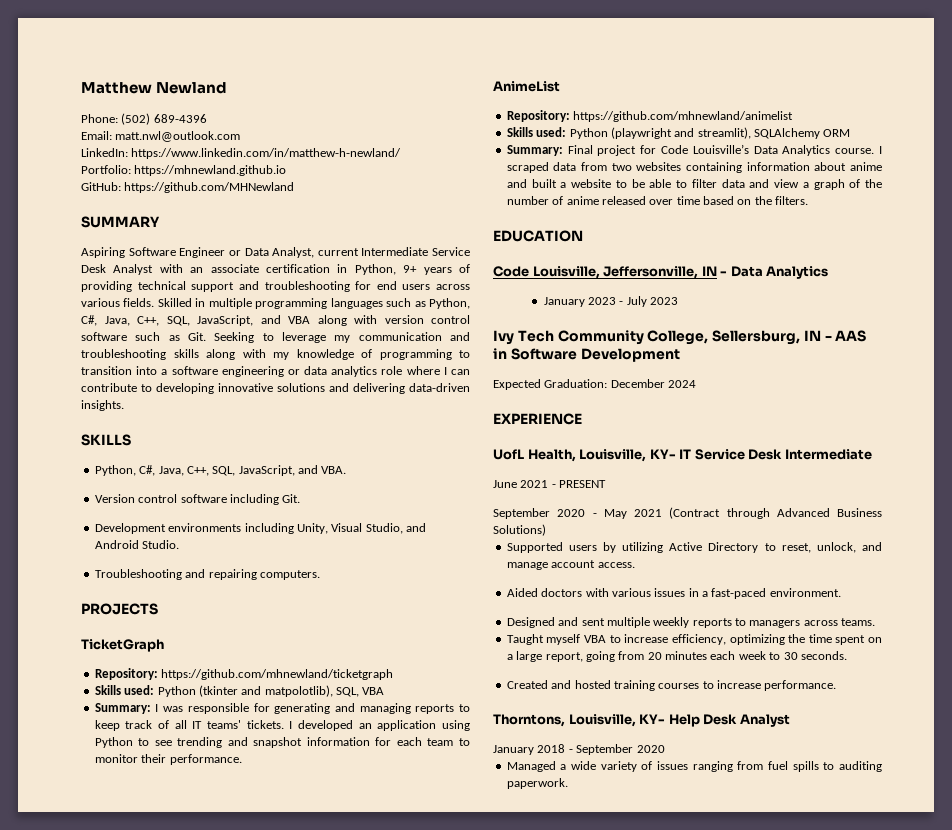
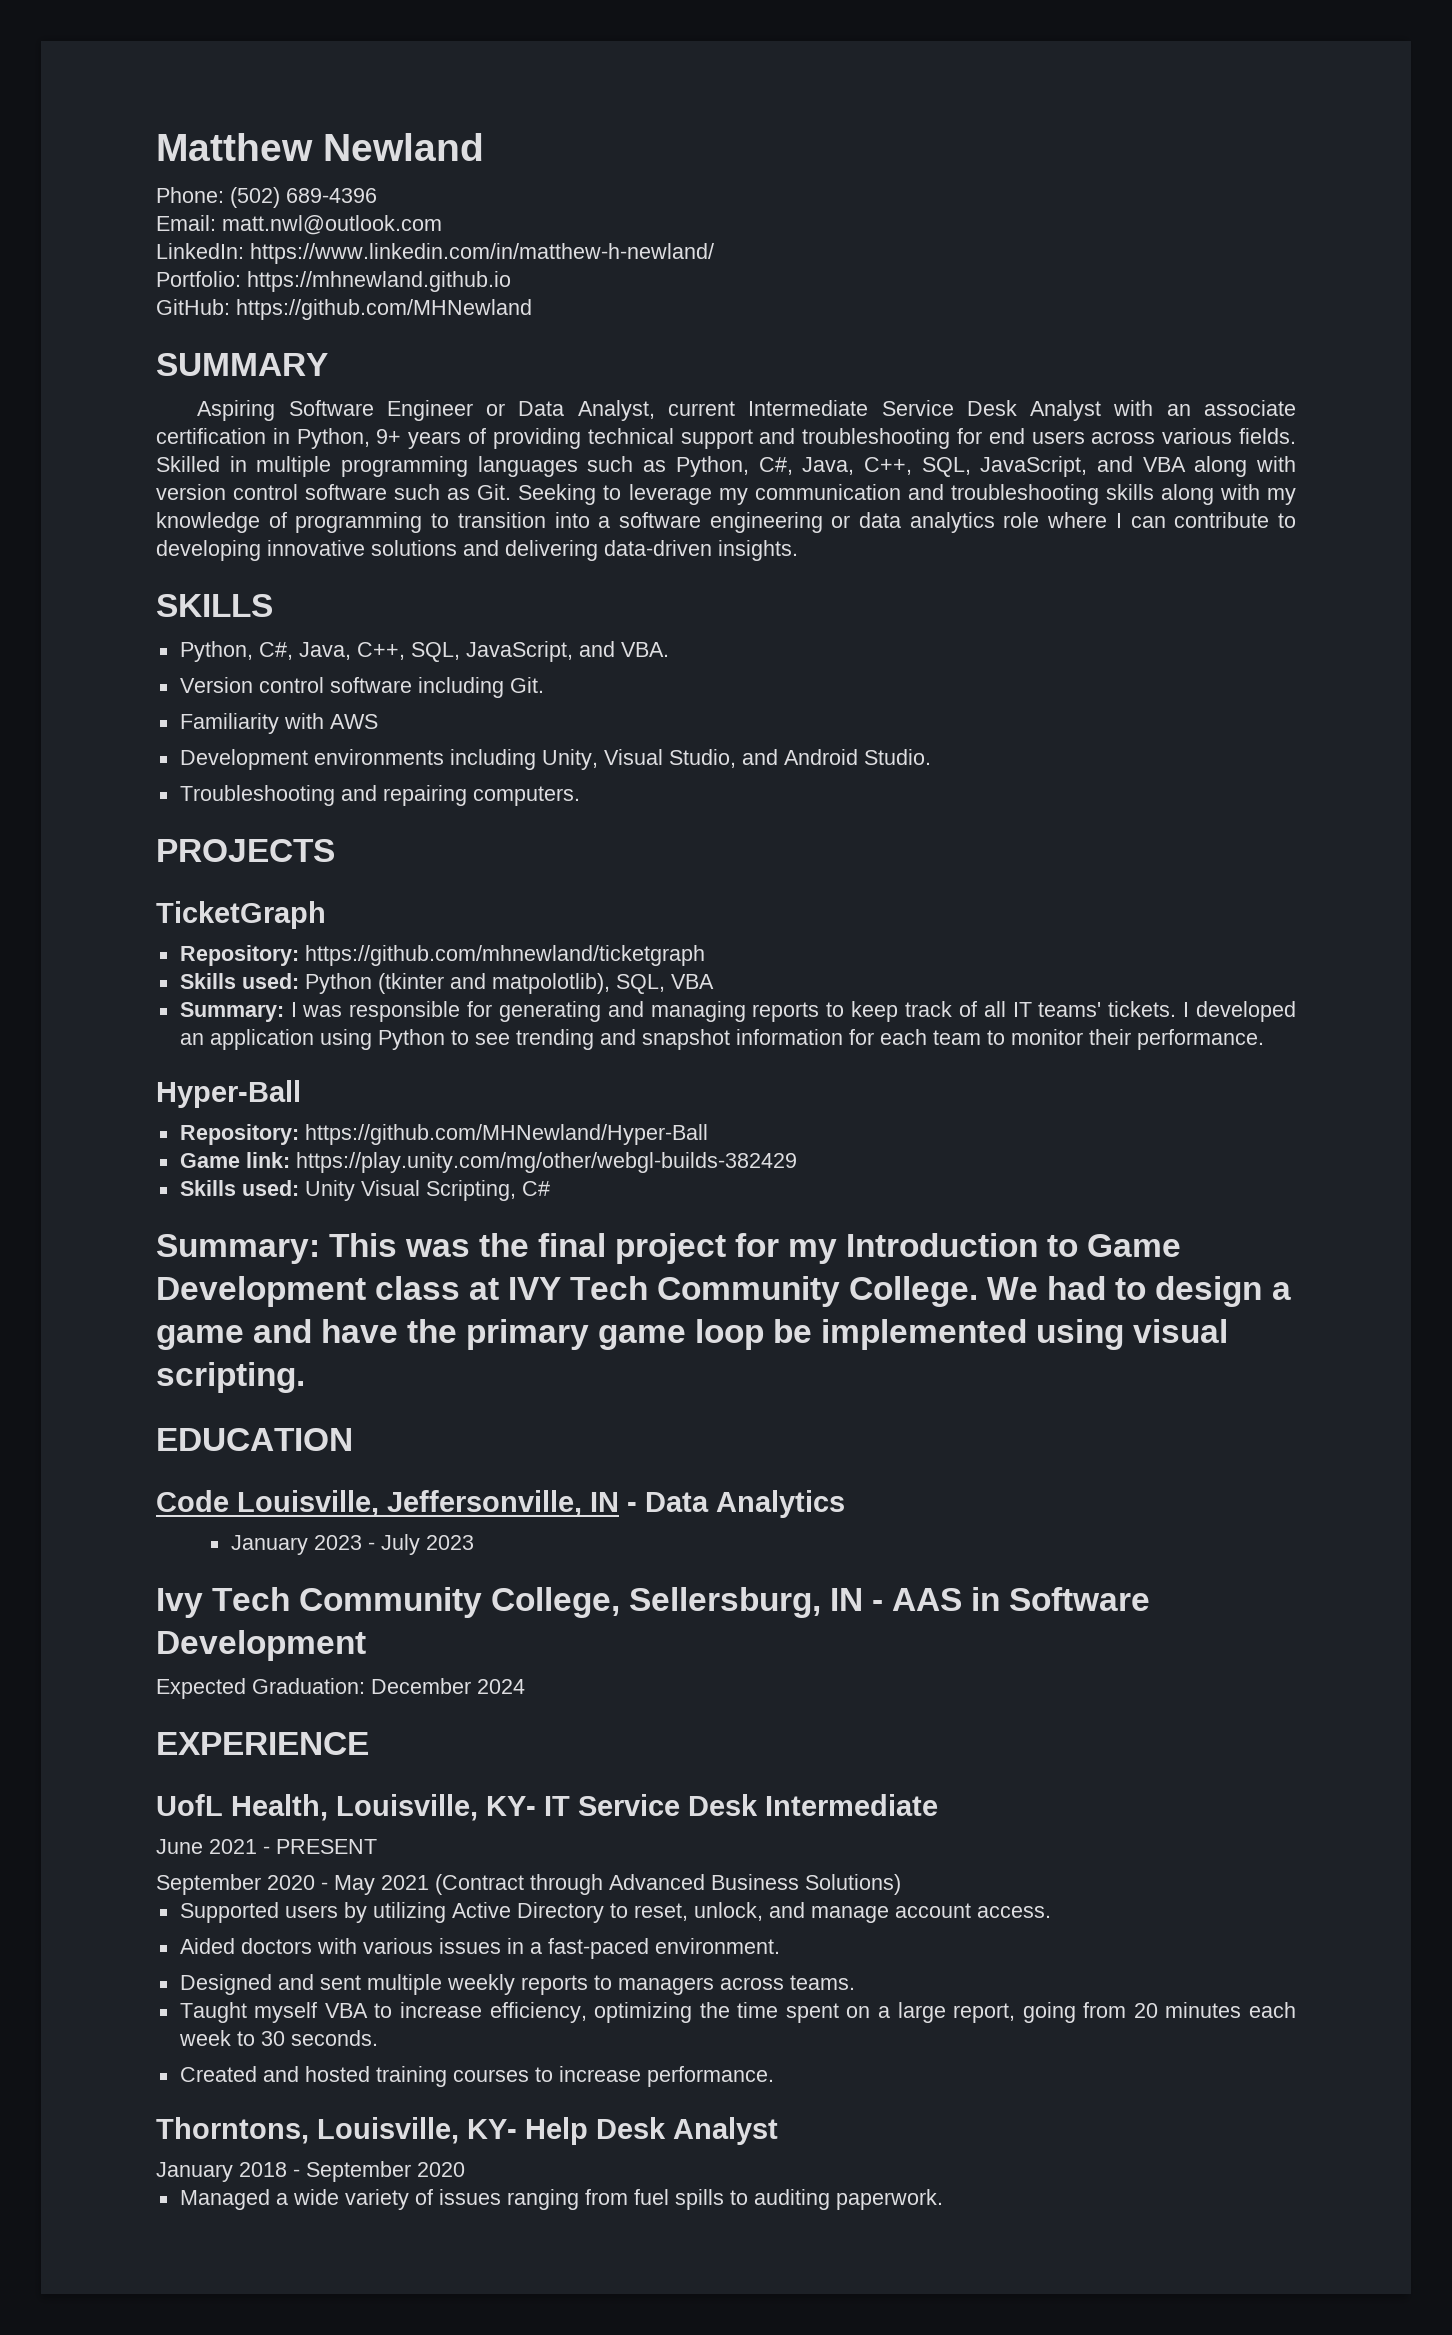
+ Familiarity with AWS
- AnimeList
- Repository: https://github.com/mhnewland/animelist
- Skills used: Python (playwright and streamlit), SQLAlchemy ORM
- Summary: Final project for Code Louisville’s Data Analytics course. I scraped data from two websites containing information about anime and built a website to be able to filter data and view a graph of the number of anime released over time based on the filters.
+ Hyper-Ball
+ Repository: https://github.com/MHNewland/Hyper-Ball
+ Game link: https://play.unity.com/mg/other/webgl-builds-382429
+ Skills used: Unity Visual Scripting, C#
+ Summary: This was the final project for my Introduction to Game Development class at IVY Tech Community College. We had to design a game and have the primary game loop be implemented using visual scripting.

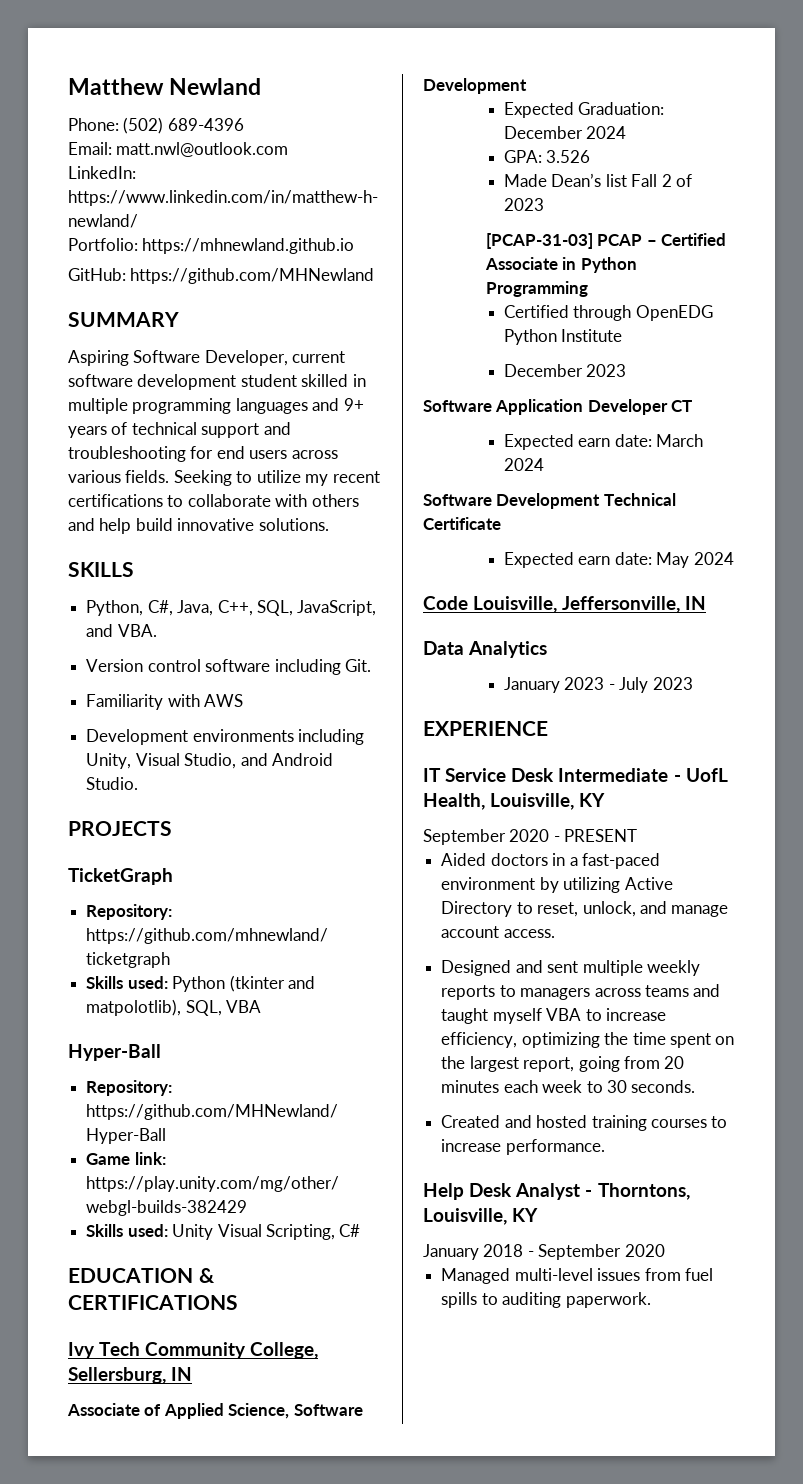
- Aspiring Software Engineer or Data Analyst, current Intermediate Service Desk Analyst with an associate certification in Python, 9+ years of providing technical support and troubleshooting for end users across various fields.
+ Aspiring Software Developer, current software development student skilled in multiple programming languages and 9+ years of technical support and troubleshooting for end users across various fields.
- Skilled in multiple programming languages such as Python, C#, Java, C++, SQL, JavaScript, and VBA along with version control software such as Git. Seeking to leverage my communication and troubleshooting skills along with my knowledge of programming to transition into a software engineering or data analytics role where I can contribute to developing innovative solutions and delivering data-driven insights.
+ Seeking to utilize my recent certifications to collaborate with others and help build innovative solutions.
- Troubleshooting and repairing computers.
- Summary: I was responsible for generating and managing reports to keep track of all IT teams' tickets. I developed an application using Python to see trending and snapshot information for each team to monitor their performance.
- Summary: This was the final project for my Introduction to Game Development class at IVY Tech Community College. We had to design a game and have the primary game loop be implemented using visual scripting.
- EDUCATION
+ EDUCATION & CERTIFICATIONS
+ Ivy Tech Community College, Sellersburg, IN
+ Associate of Applied Science, Software Development
+ Expected Graduation: December 2024
+ GPA: 3.526
+ Made Dean’s list Fall 2 of 2023
+ [PCAP-31-03] PCAP – Certified Associate in Python Programming
+ Certified through OpenEDG Python Institute
+ December 2023
+ Software Application Developer CT
+ Expected earn date: March 2024
+ Software Development Technical Certificate
+ Expected earn date: May 2024
- Code Louisville, Jeffersonville, IN - Data Analytics
+ Code Louisville, Jeffersonville, IN
+ Data Analytics
- Ivy Tech Community College, Sellersburg, IN - AAS in Software Development
- Expected Graduation: December 2024
  EXPERIENCE
- UofL Health, Louisville, KY- IT Service Desk Intermediate
- June 2021 - PRESENT
- September 2020 - May 2021 (Contract through Advanced Business Solutions)
- Supported users by utilizing Active Directory to reset, unlock, and manage account access.
+ IT Service Desk Intermediate - UofL Health, Louisville, KY
+ September 2020 - PRESENT
+ Aided doctors in a fast-paced environment by utilizing Active Directory to reset, unlock, and manage account access.
- Aided doctors with various issues in a fast-paced environment.
- Designed and sent multiple weekly reports to managers across teams.
- Taught myself VBA to increase efficiency, optimizing the time spent on a large report, going from 20 minutes each week to 30 seconds.
+ Designed and sent multiple weekly reports to managers across teams and taught myself VBA to increase efficiency, optimizing the time spent on the largest report, going from 20 minutes each week to 30 seconds.
- Thorntons, Louisville, KY- Help Desk Analyst
+ Help Desk Analyst - Thorntons, Louisville, KY
- Managed a wide variety of issues ranging from fuel spills to auditing paperwork.
+ Managed multi-level issues from fuel spills to auditing paperwork.

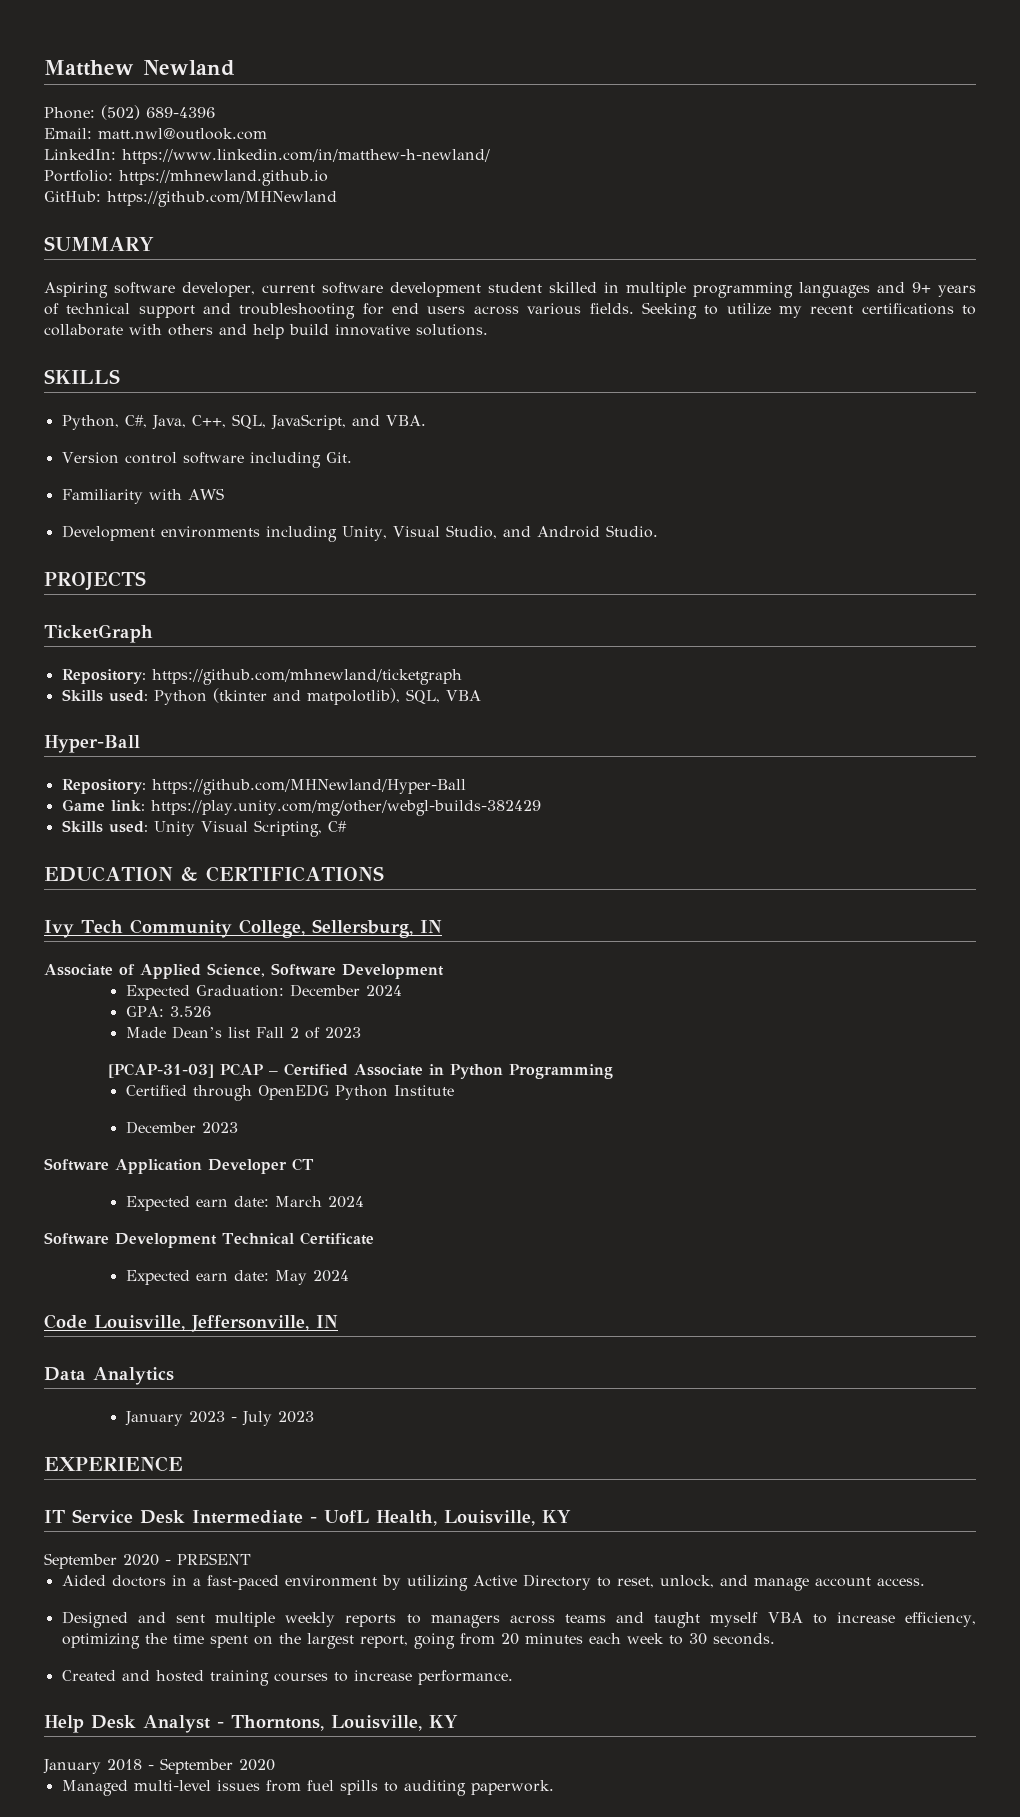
- Aspiring Software Developer, current software development student skilled in multiple programming languages and 9+ years of technical support and troubleshooting for end users across various fields.
+ Aspiring software developer, current software development student skilled in multiple programming languages and 9+ years of technical support and troubleshooting for end users across various fields.

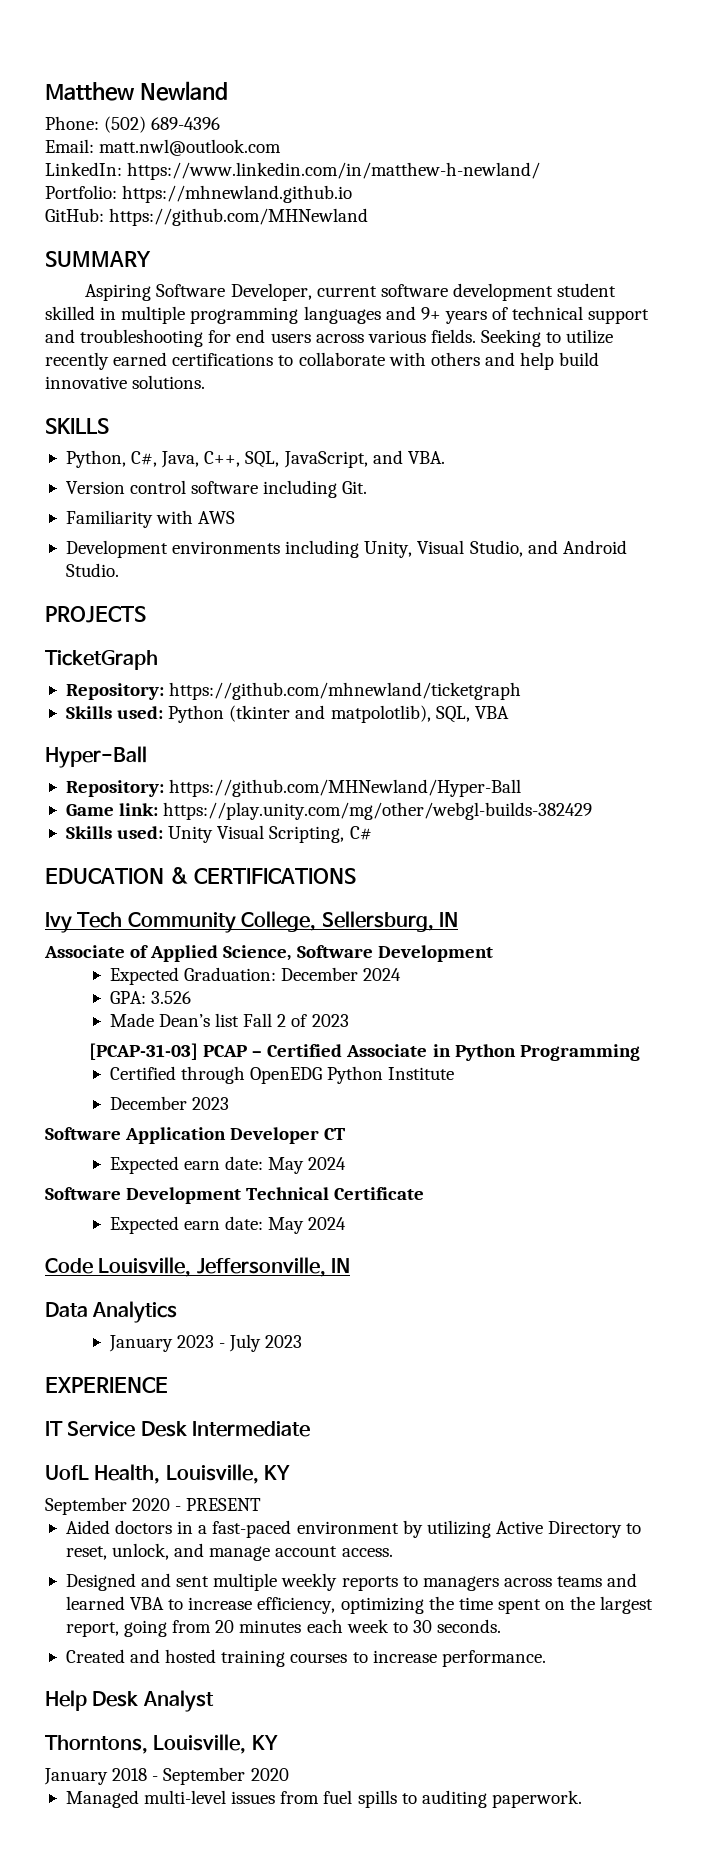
- Aspiring software developer, current software development student skilled in multiple programming languages and 9+ years of technical support and troubleshooting for end users across various fields.
+ Aspiring Software Developer, current software development student skilled in multiple programming languages and 9+ years of technical support and troubleshooting for end users across various fields.
- Seeking to utilize my recent certifications to collaborate with others and help build innovative solutions.
+ Seeking to utilize recently earned certifications to collaborate with others and help build innovative solutions.
  Software Application Developer CT
- Expected earn date: March 2024
+ Expected earn date: May 2024
- IT Service Desk Intermediate - UofL Health, Louisville, KY
+ IT Service Desk Intermediate
+ UofL Health, Louisville, KY
- Designed and sent multiple weekly reports to managers across teams and taught myself VBA to increase efficiency, optimizing the time spent on the largest report, going from 20 minutes each week to 30 seconds.
+ Designed and sent multiple weekly reports to managers across teams and learned VBA to increase efficiency, optimizing the time spent on the largest report, going from 20 minutes each week to 30 seconds.
- Help Desk Analyst - Thorntons, Louisville, KY
+ Help Desk Analyst
+ Thorntons, Louisville, KY

